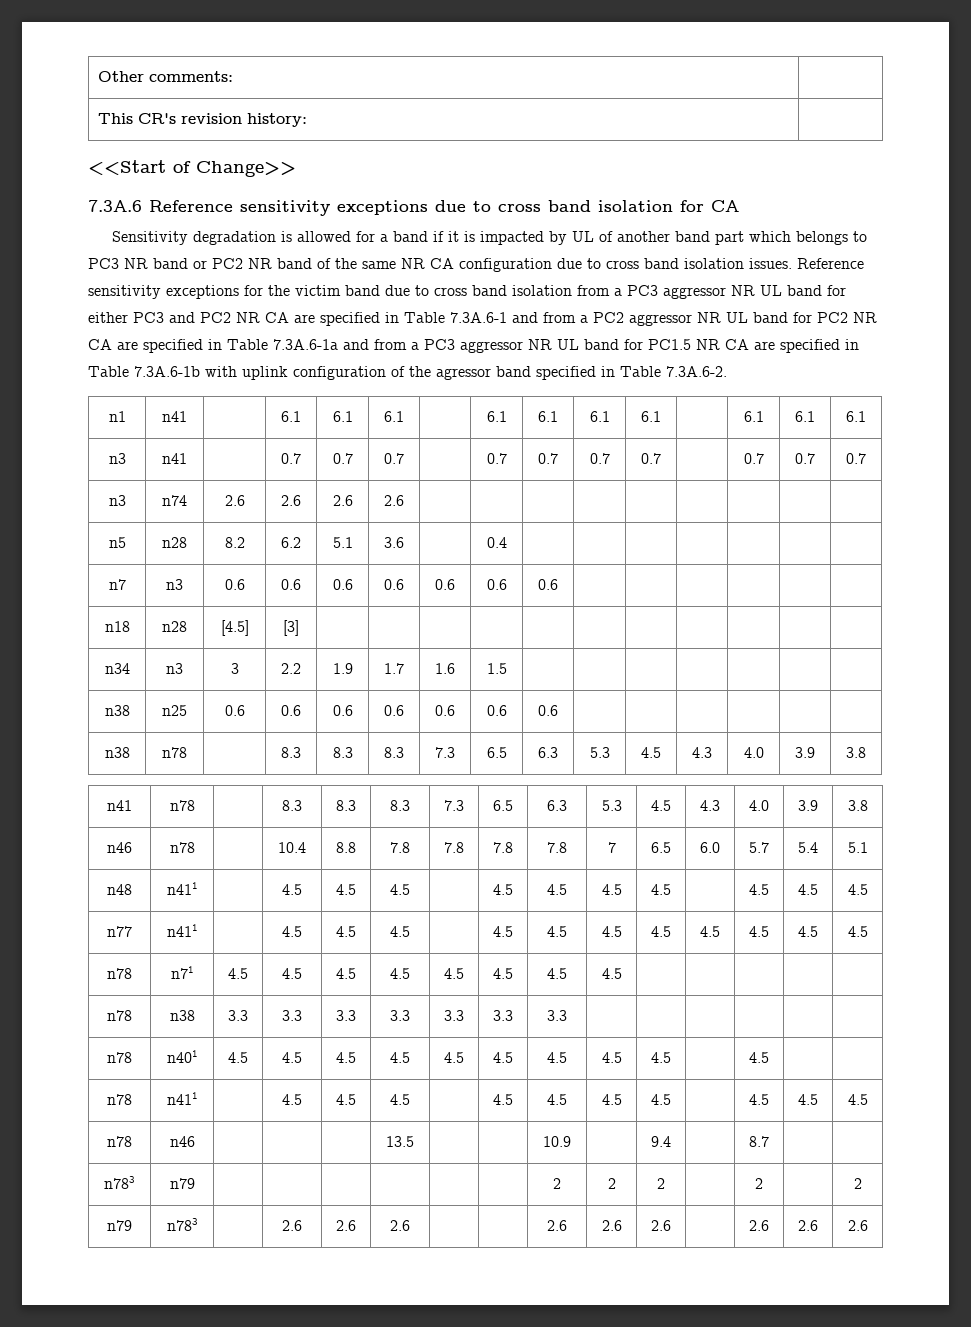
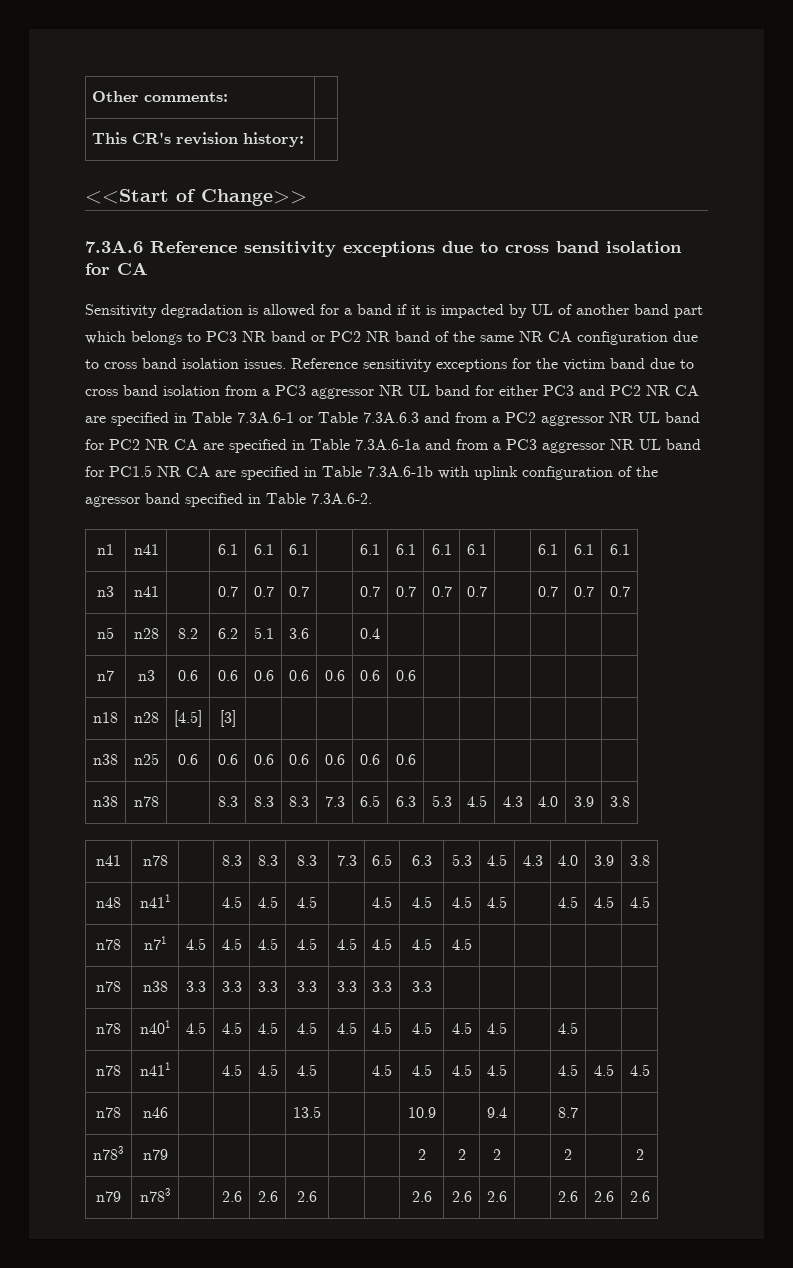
- Reference sensitivity exceptions for the victim band due to cross band isolation from a PC3 aggressor NR UL band for either PC3 and PC2 NR CA are specified in Table 7.3A.6-1 and from a PC2 aggressor NR UL band for PC2 NR CA are specified in Table 7.3A.6-1a and from a PC3 aggressor NR UL band for PC1.5 NR CA are specified in Table 7.3A.6-1b with uplink configuration of the agressor band specified in Table 7.3A.6-2.
+ Reference sensitivity exceptions for the victim band due to cross band isolation from a PC3 aggressor NR UL band for either PC3 and PC2 NR CA are specified in Table 7.3A.6-1 or Table 7.3A.6.3 and from a PC2 aggressor NR UL band for PC2 NR CA are specified in Table 7.3A.6-1a and from a PC3 aggressor NR UL band for PC1.5 NR CA are specified in Table 7.3A.6-1b with uplink configuration of the agressor band specified in Table 7.3A.6-2.
- n3 | n74 | 2.6 | 2.6 | 2.6 | 2.6 | | | | | | | | |
- n34 | n3 | 3 | 2.2 | 1.9 | 1.7 | 1.6 | 1.5 | | | | | | |
- n46 | n78 | | 10.4 | 8.8 | 7.8 | 7.8 | 7.8 | 7.8 | 7 | 6.5 | 6.0 | 5.7 | 5.4 | 5.1
- n77 | n411 | | 4.5 | 4.5 | 4.5 | | 4.5 | 4.5 | 4.5 | 4.5 | 4.5 | 4.5 | 4.5 | 4.5

